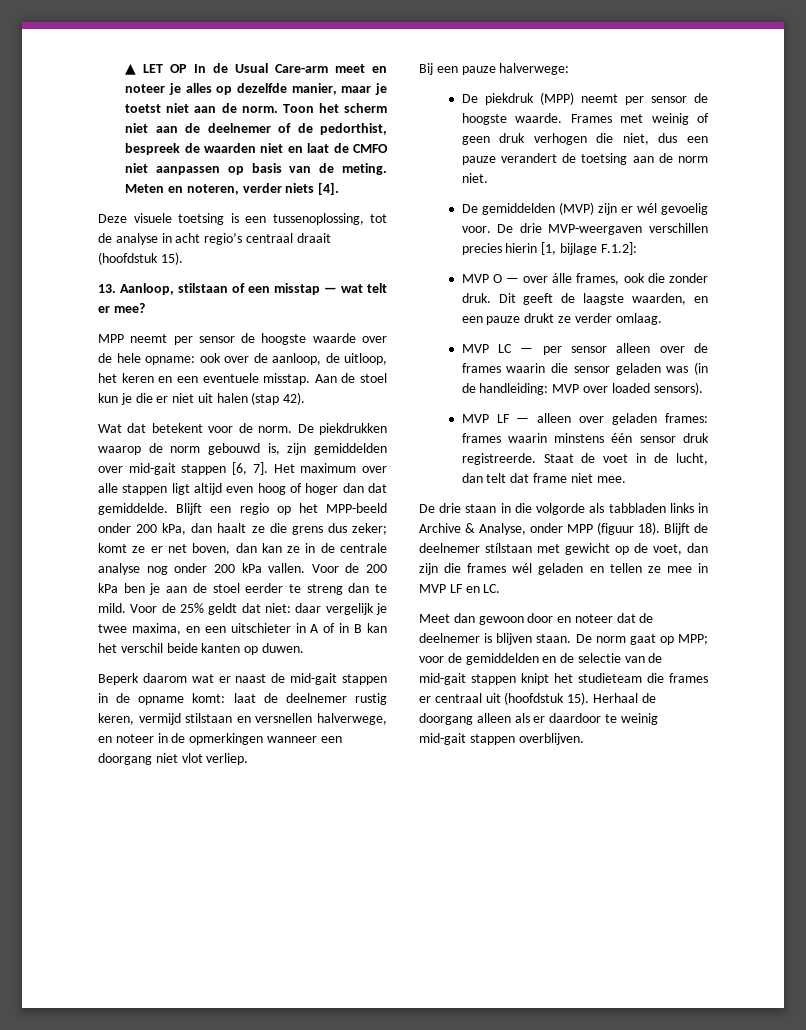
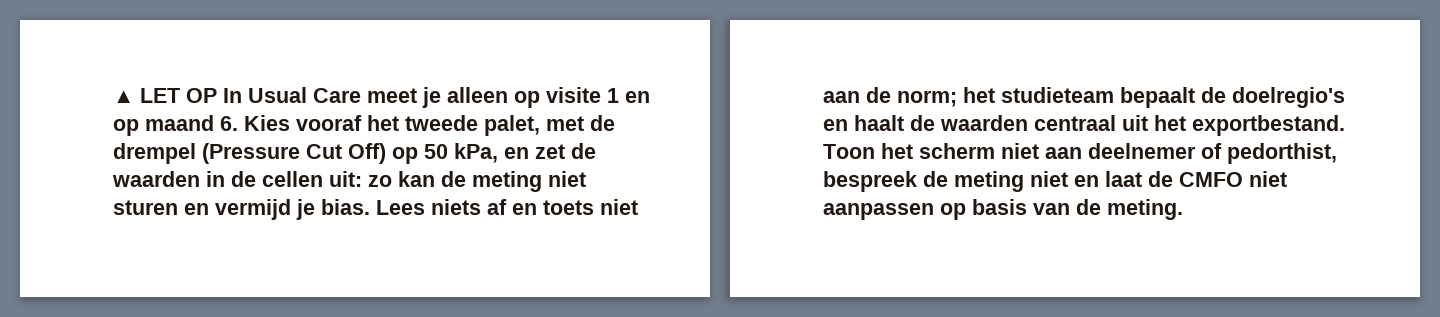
- ▲ LET OP In de Usual Care-arm meet en noteer je alles op dezelfde manier, maar je toetst niet aan de norm.
+ ▲ LET OP In Usual Care meet je alleen op visite 1 en op maand 6. Kies vooraf het tweede palet, met de drempel (Pressure Cut Off) op 50 kPa, en zet de waarden in de cellen uit: zo kan de meting niet sturen en vermijd je bias. Lees niets af en toets niet aan de norm; het studieteam bepaalt de doelregio's en haalt de waarden centraal uit het exportbestand.
- Toon het scherm niet aan de deelnemer of de pedorthist, bespreek de waarden niet en laat de CMFO niet aanpassen op basis van de meting. Meten en noteren, verder niets [4].
- Deze visuele toetsing is een tussenoplossing, tot de analyse in acht regio’s centraal draait (hoofdstuk 15).
- 13. Aanloop, stilstaan of een misstap — wat telt er mee?
- MPP neemt per sensor de hoogste waarde over de hele opname: ook over de aanloop, de uitloop, het keren en een eventuele misstap. Aan de stoel kun je die er niet uit halen (stap 42).
- Wat dat betekent voor de norm. De piekdrukken waarop de norm gebouwd is, zijn gemiddelden over mid-gait stappen [6, 7]. Het maximum over alle stappen ligt altijd even hoog of hoger dan dat gemiddelde. Blijft een regio op het MPP-beeld onder 200 kPa, dan haalt ze die grens dus zeker; komt ze er net boven, dan kan ze in de centrale analyse nog onder 200 kPa vallen. Voor de 200 kPa ben je aan de stoel eerder te streng dan te mild. Voor de 25% geldt dat niet: daar vergelijk je twee maxima, en een uitschieter in A of in B kan het verschil beide kanten op duwen.
- Beperk daarom wat er naast de mid-gait stappen in de opname komt: laat de deelnemer rustig keren, vermijd stilstaan en versnellen halverwege, en noteer in de opmerkingen wanneer een doorgang niet vlot verliep.
- Bij een pauze halverwege:
- De piekdruk (MPP) neemt per sensor de hoogste waarde. Frames met weinig of geen druk verhogen die niet, dus een pauze verandert de toetsing aan de norm niet.
- De gemiddelden (MVP) zijn er wél gevoelig voor. De drie MVP-weergaven verschillen precies hierin [1, bijlage F.1.2]:
- MVP O — over álle frames, ook die zonder druk. Dit geeft de laagste waarden, en een pauze drukt ze verder omlaag.
- MVP LC — per sensor alleen over de frames waarin die sensor geladen was (in de handleiding: MVP over loaded sensors).
- MVP LF — alleen over geladen frames: frames waarin minstens één sensor druk registreerde. Staat de voet in de lucht, dan telt dat frame niet mee.
- De drie staan in die volgorde als tabbladen links in Archive & Analyse, onder MPP (figuur 18). Blijft de deelnemer stílstaan met gewicht op de voet, dan zijn die frames wél geladen en tellen ze mee in MVP LF en LC.
- Meet dan gewoon door en noteer dat de deelnemer is blijven staan. De norm gaat op MPP; voor de gemiddelden en de selectie van de mid-gait stappen knipt het studieteam die frames er centraal uit (hoofdstuk 15). Herhaal de doorgang alleen als er daardoor te weinig mid-gait stappen overblijven.
+ Toon het scherm niet aan deelnemer of pedorthist, bespreek de meting niet en laat de CMFO niet aanpassen op basis van de meting.

